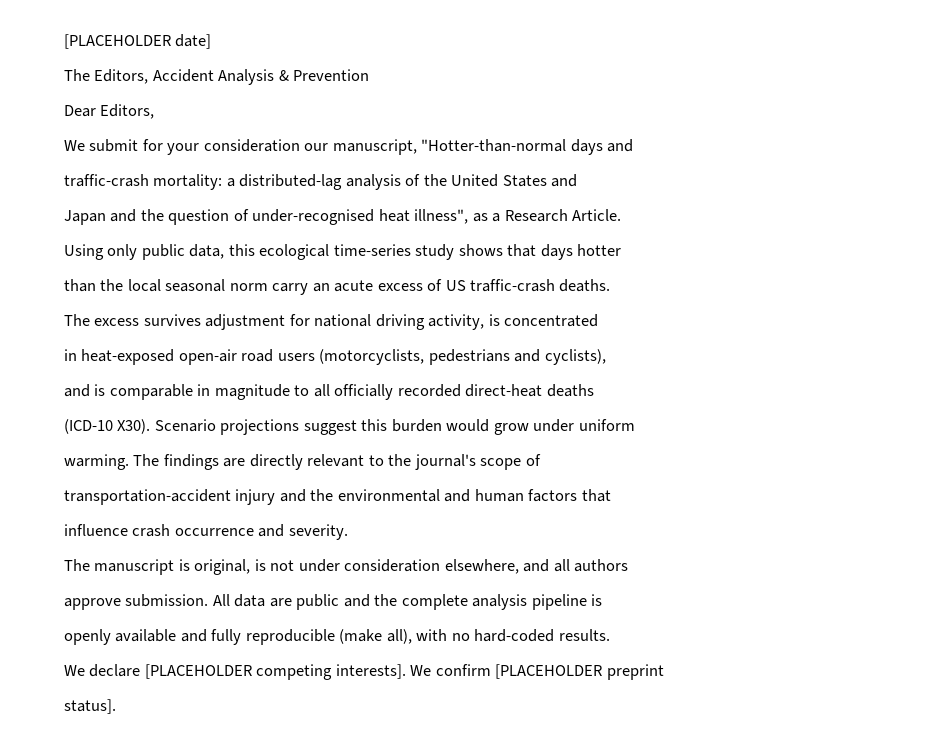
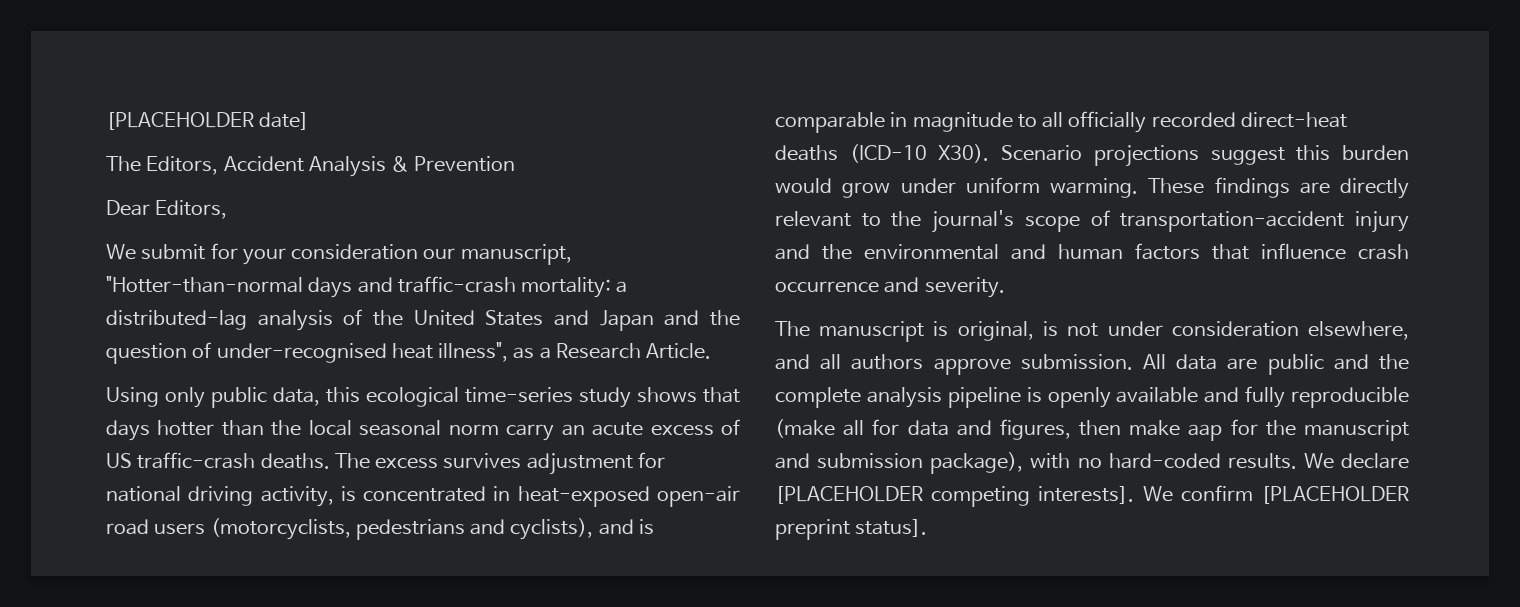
- We submit for your consideration our manuscript, "Hotter-than-normal days and
- traffic-crash mortality: a distributed-lag analysis of the United States and
- Japan and the question of under-recognised heat illness", as a Research Article.
+ We submit for your consideration our manuscript, "Hotter-than-normal days and traffic-crash mortality: a distributed-lag analysis of the United States and Japan and the question of under-recognised heat illness", as a Research Article.
- Using only public data, this ecological time-series study shows that days hotter
- than the local seasonal norm carry an acute excess of US traffic-crash deaths.
- The excess survives adjustment for national driving activity, is concentrated
- in heat-exposed open-air road users (motorcyclists, pedestrians and cyclists),
- and is comparable in magnitude to all officially recorded direct-heat deaths
- (ICD-10 X30).
+ Using only public data, this ecological time-series study shows that days hotter than the local seasonal norm carry an acute excess of US traffic-crash deaths. The excess survives adjustment for national driving activity, is concentrated in heat-exposed open-air road users (motorcyclists, pedestrians and cyclists), and is comparable in magnitude to all officially recorded direct-heat deaths (ICD-10 X30).
- Scenario projections suggest this burden would grow under uniform
- warming. The findings are directly relevant to the journal's scope of
- transportation-accident injury and the environmental and human factors that
- influence crash occurrence and severity.
+ Scenario projections suggest this burden would grow under uniform warming. These findings are directly relevant to the journal's scope of transportation-accident injury and the environmental and human factors that influence crash occurrence and severity.
- The manuscript is original, is not under consideration elsewhere, and all authors
- approve submission.
+ The manuscript is original, is not under consideration elsewhere, and all authors approve submission.
- All data are public and the complete analysis pipeline is
- openly available and fully reproducible (make all), with no hard-coded results.
- We declare [PLACEHOLDER competing interests].
+ All data are public and the complete analysis pipeline is openly available and fully reproducible (make all for data and figures, then make aap for the manuscript and submission package), with no hard-coded results. We declare [PLACEHOLDER competing interests].
- We confirm [PLACEHOLDER preprint
- status].
+ We confirm [PLACEHOLDER preprint status].

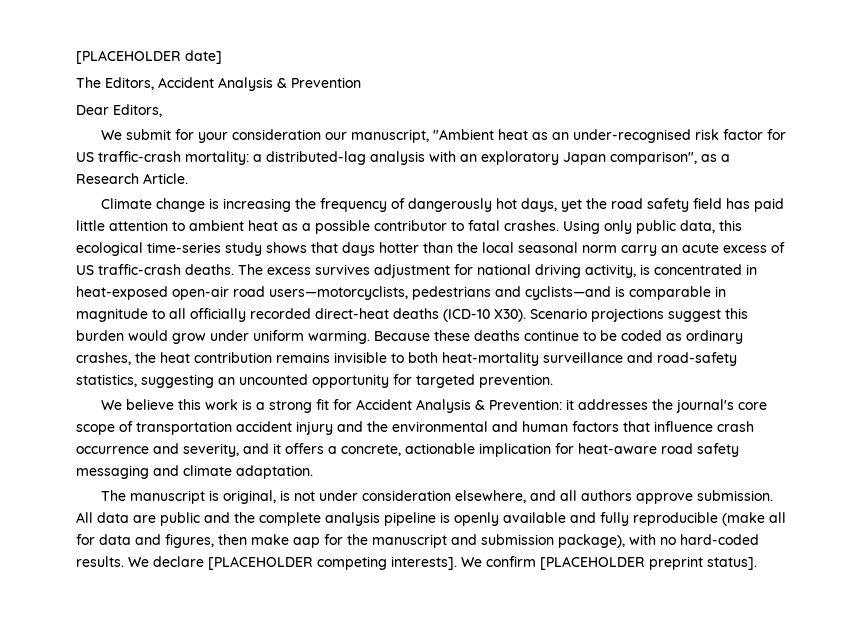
- We submit for your consideration our manuscript, "Hotter-than-normal days and traffic-crash mortality: a distributed-lag analysis of the United States and Japan and the question of under-recognised heat illness", as a Research Article.
- Using only public data, this ecological time-series study shows that days hotter than the local seasonal norm carry an acute excess of US traffic-crash deaths.
+ We submit for your consideration our manuscript, "Ambient heat as an under-recognised risk factor for US traffic-crash mortality: a distributed-lag analysis with an exploratory Japan comparison", as a Research Article.
+ Climate change is increasing the frequency of dangerously hot days, yet the road safety field has paid little attention to ambient heat as a possible contributor to fatal crashes. Using only public data, this ecological time-series study shows that days hotter than the local seasonal norm carry an acute excess of US traffic-crash deaths.
- The excess survives adjustment for national driving activity, is concentrated in heat-exposed open-air road users (motorcyclists, pedestrians and cyclists), and is comparable in magnitude to all officially recorded direct-heat deaths (ICD-10 X30).
+ The excess survives adjustment for national driving activity, is concentrated in heat-exposed open-air road users—motorcyclists, pedestrians and cyclists—and is comparable in magnitude to all officially recorded direct-heat deaths (ICD-10 X30).
- These findings are directly relevant to the journal's scope of transportation-accident injury and the environmental and human factors that influence crash occurrence and severity.
+ Because these deaths continue to be coded as ordinary crashes, the heat contribution remains invisible to both heat-mortality surveillance and road-safety statistics, suggesting an uncounted opportunity for targeted prevention.
+ We believe this work is a strong fit for Accident Analysis & Prevention: it addresses the journal's core scope of transportation accident injury and the environmental and human factors that influence crash occurrence and severity, and it offers a concrete, actionable implication for heat-aware road safety messaging and climate adaptation.

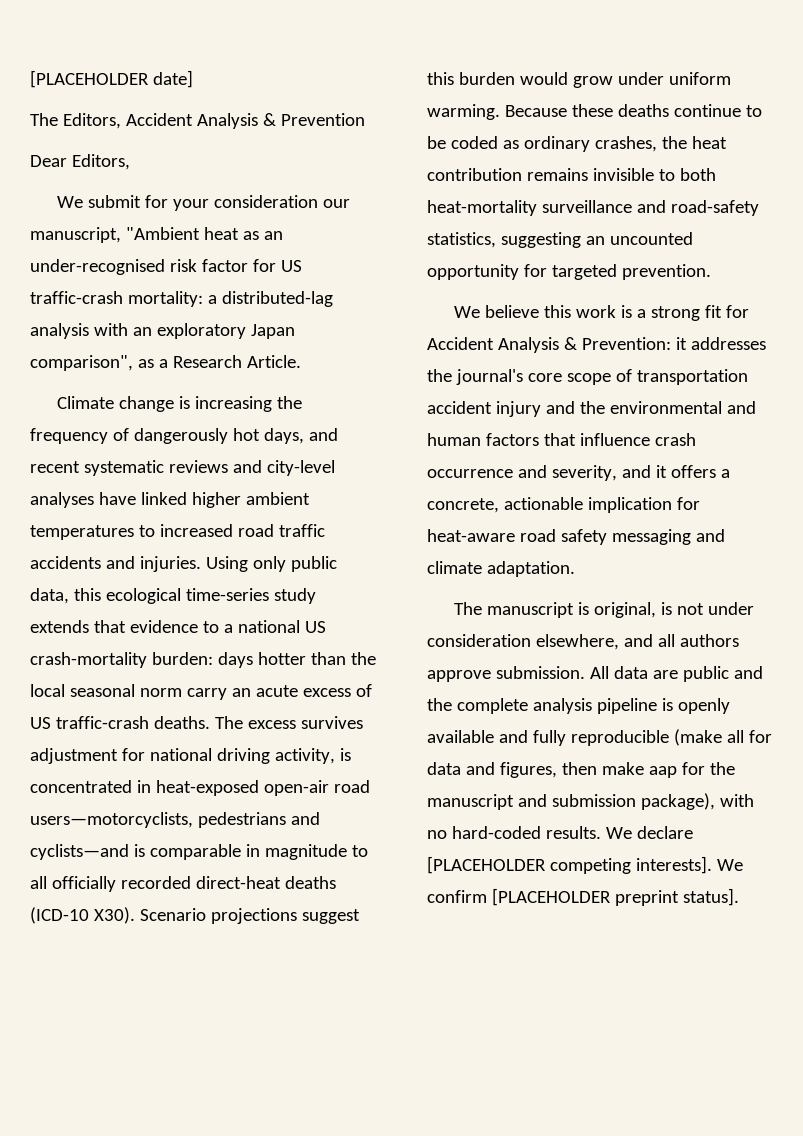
- Climate change is increasing the frequency of dangerously hot days, yet the road safety field has paid little attention to ambient heat as a possible contributor to fatal crashes.
+ Climate change is increasing the frequency of dangerously hot days, and recent systematic reviews and city-level analyses have linked higher ambient temperatures to increased road traffic accidents and injuries.
- Using only public data, this ecological time-series study shows that days hotter than the local seasonal norm carry an acute excess of US traffic-crash deaths.
+ Using only public data, this ecological time-series study extends that evidence to a national US crash-mortality burden: days hotter than the local seasonal norm carry an acute excess of US traffic-crash deaths.

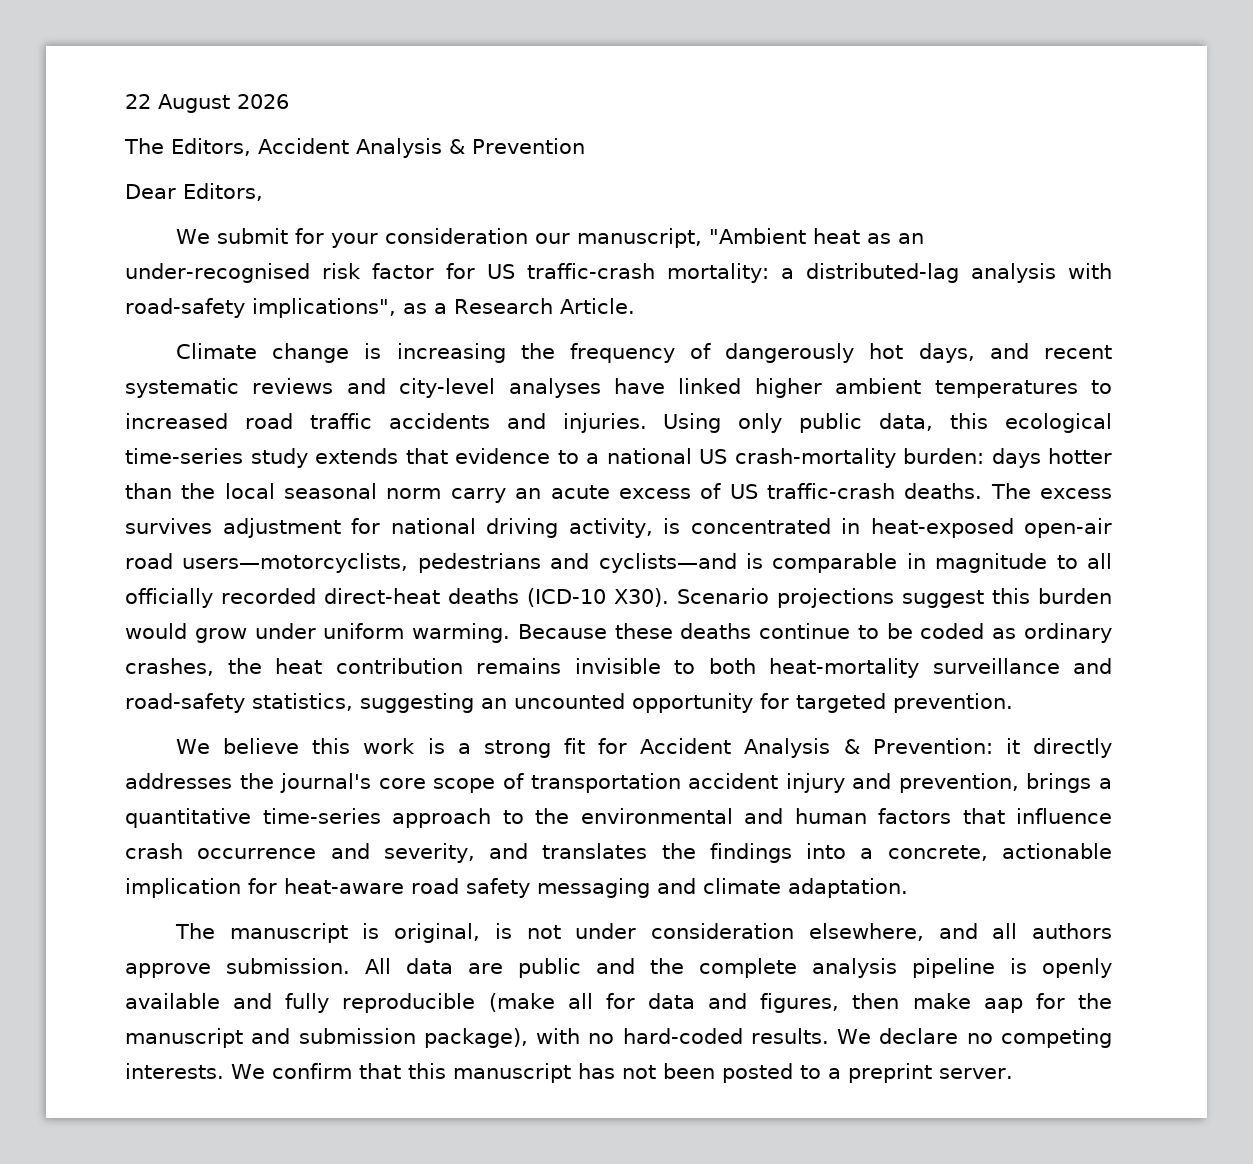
- [PLACEHOLDER date]
+ 22 August 2026
- We submit for your consideration our manuscript, "Ambient heat as an under-recognised risk factor for US traffic-crash mortality: a distributed-lag analysis with an exploratory Japan comparison", as a Research Article.
+ We submit for your consideration our manuscript, "Ambient heat as an under-recognised risk factor for US traffic-crash mortality: a distributed-lag analysis with road-safety implications", as a Research Article.
- We believe this work is a strong fit for Accident Analysis & Prevention: it addresses the journal's core scope of transportation accident injury and the environmental and human factors that influence crash occurrence and severity, and it offers a concrete, actionable implication for heat-aware road safety messaging and climate adaptation.
+ We believe this work is a strong fit for Accident Analysis & Prevention: it directly addresses the journal's core scope of transportation accident injury and prevention, brings a quantitative time-series approach to the environmental and human factors that influence crash occurrence and severity, and translates the findings into a concrete, actionable implication for heat-aware road safety messaging and climate adaptation.
- We declare [PLACEHOLDER competing interests]. We confirm [PLACEHOLDER preprint status].
+ We declare no competing interests. We confirm that this manuscript has not been posted to a preprint server.

